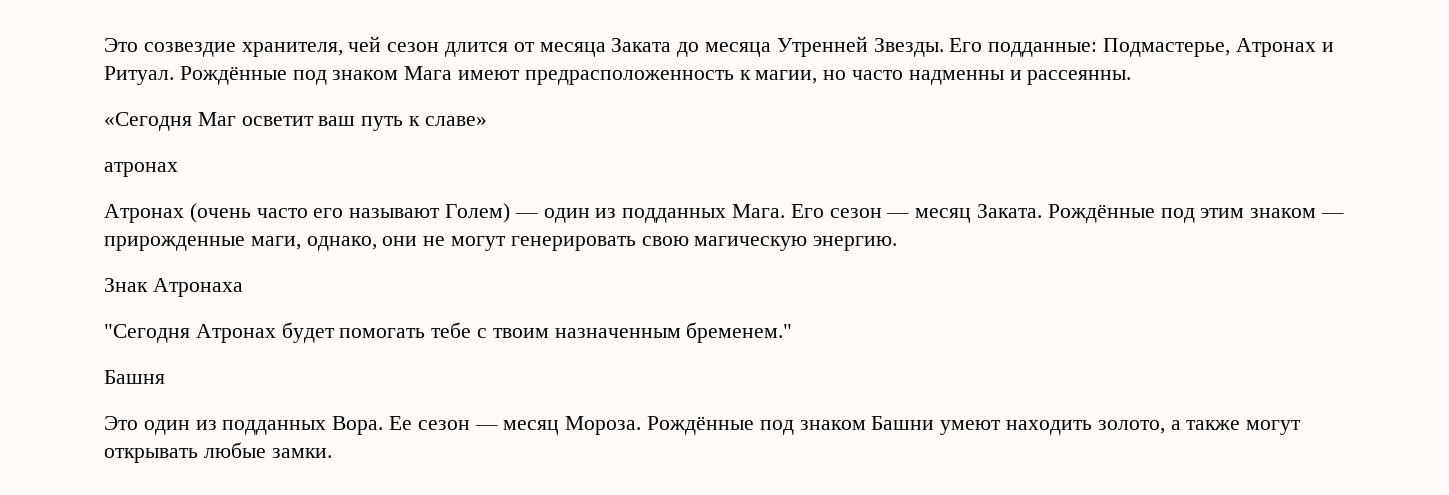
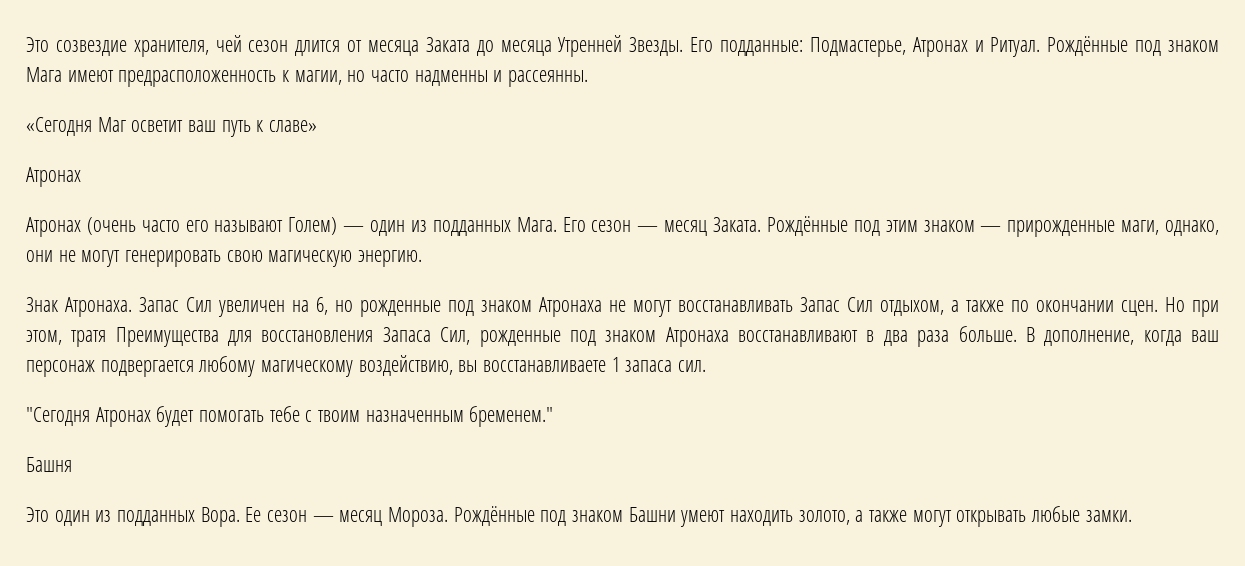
  «Сегодня Маг осветит ваш путь к славе»
- атронах
+ Атронах
- Знак Атронаха
+ Знак Атронаха. Запас Сил увеличен на 6, но рожденные под знаком Атронаха не могут восстанавливать Запас Сил отдыхом, а также по окончании сцен. Но при этом, тратя Преимущества для восстановления Запаса Сил, рожденные под знаком Атронаха восстанавливают в два раза больше. В дополнение, когда ваш персонаж подвергается любому магическому воздействию, вы восстанавливаете 1 запаса сил.

